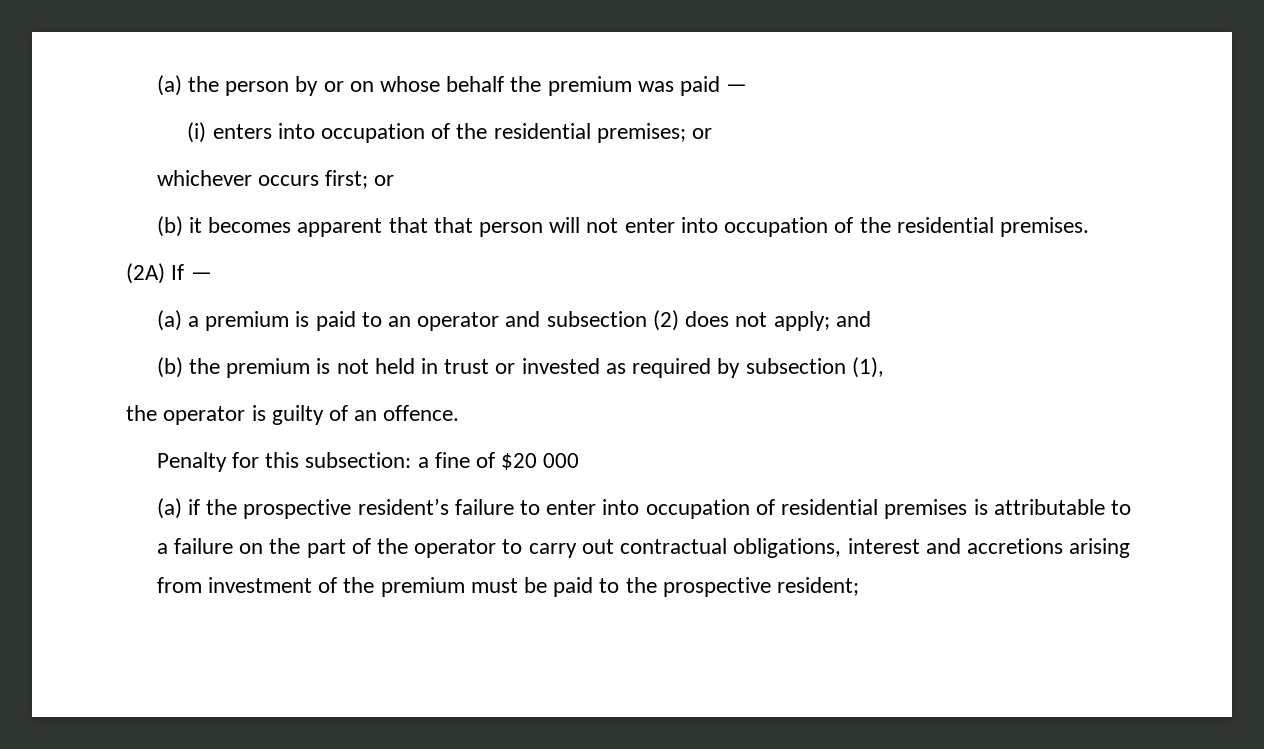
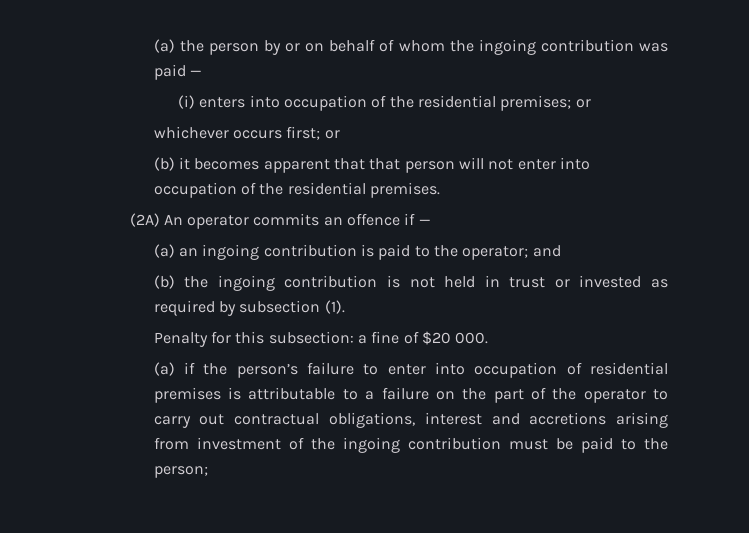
- (a) the person by or on whose behalf the premium was paid —
+ (a) the person by or on behalf of whom the ingoing contribution was paid —
- (2A) If —
- (a) a premium is paid to an operator and subsection (2) does not apply; and
+ (2A) An operator commits an offence if —
+ (a) an ingoing contribution is paid to the operator; and
- (b) the premium is not held in trust or invested as required by subsection (1),
- the operator is guilty of an offence.
+ (b) the ingoing contribution is not held in trust or invested as required by subsection (1).
- Penalty for this subsection: a fine of $20 000
+ Penalty for this subsection: a fine of $20 000.
- (a) if the prospective resident’s failure to enter into occupation of residential premises is attributable to a failure on the part of the operator to carry out contractual obligations, interest and accretions arising from investment of the premium must be paid to the prospective resident;
+ (a) if the person’s failure to enter into occupation of residential premises is attributable to a failure on the part of the operator to carry out contractual obligations, interest and accretions arising from investment of the ingoing contribution must be paid to the person;

